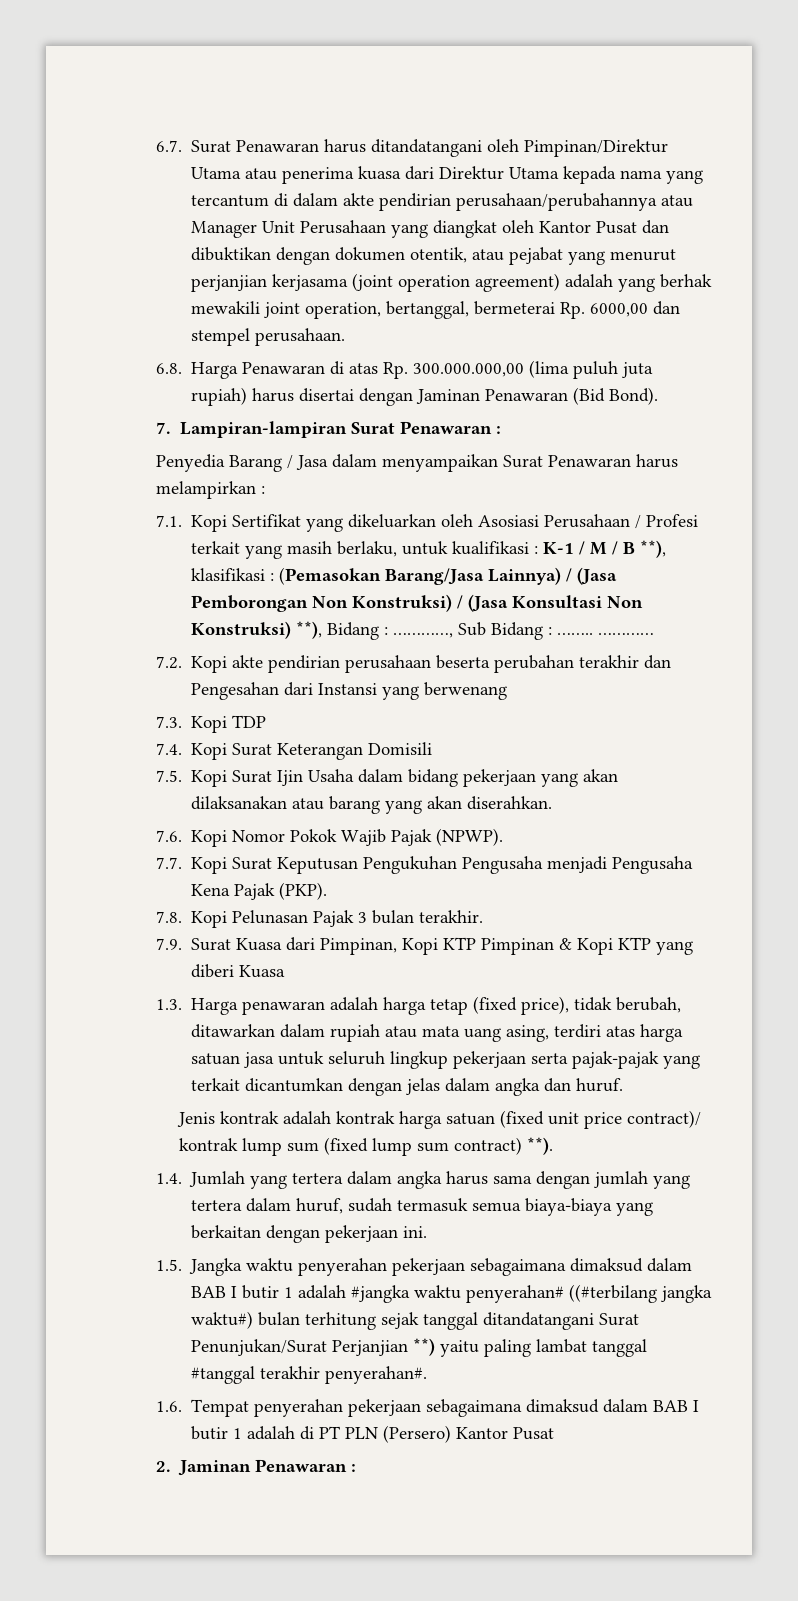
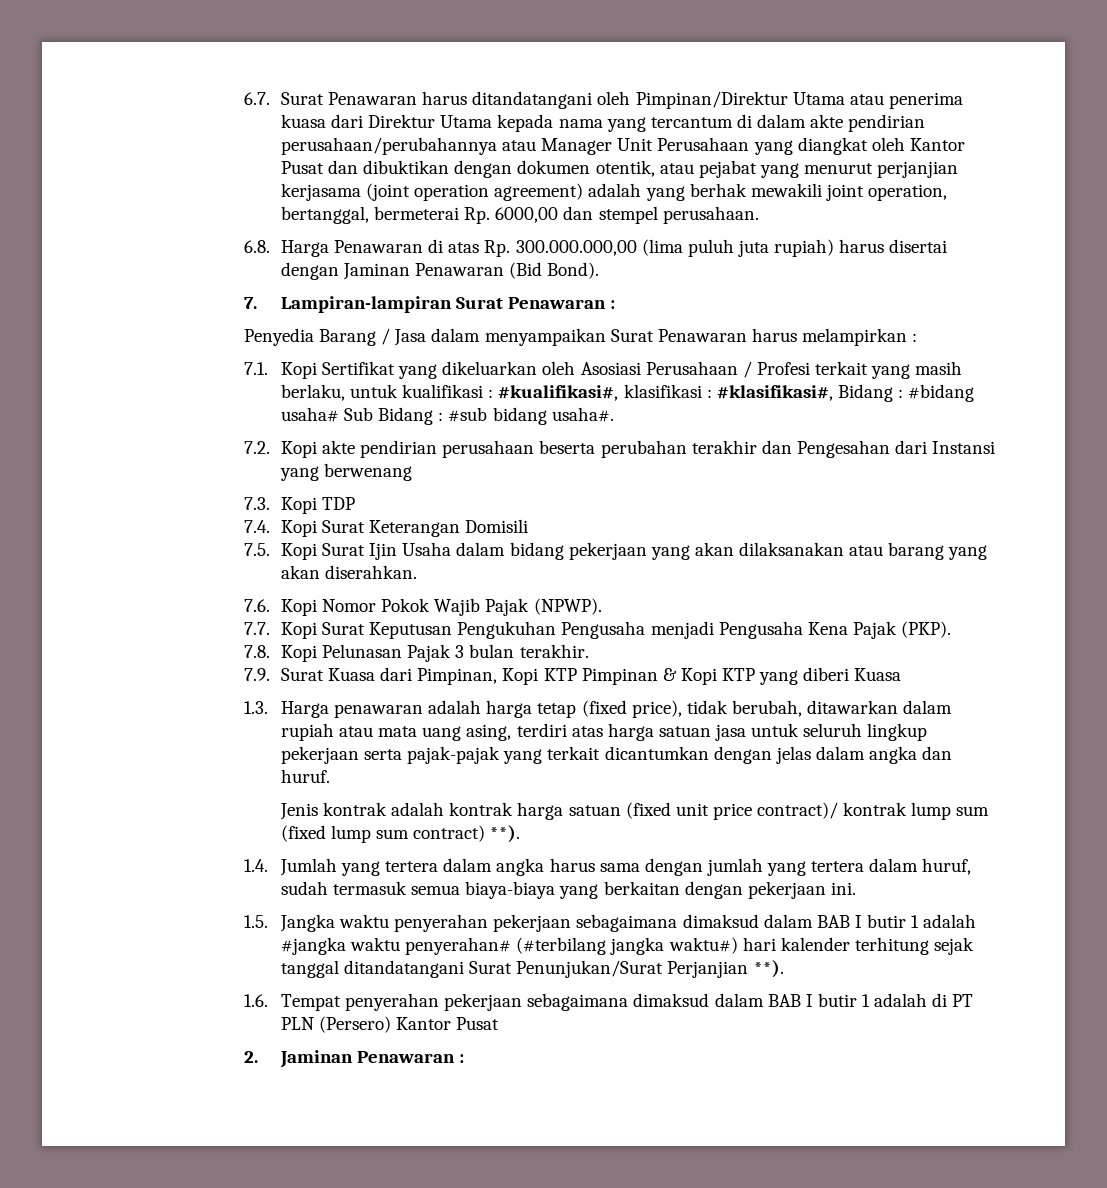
- 7.1. Kopi Sertifikat yang dikeluarkan oleh Asosiasi Perusahaan / Profesi terkait yang masih berlaku, untuk kualifikasi : K-1 / M / B **), klasifikasi : (Pemasokan Barang/Jasa Lainnya) / (Jasa Pemborongan Non Konstruksi) / (Jasa Konsultasi Non Konstruksi) **), Bidang : …………, Sub Bidang : …….. …………
+ 7.1. Kopi Sertifikat yang dikeluarkan oleh Asosiasi Perusahaan / Profesi terkait yang masih berlaku, untuk kualifikasi : #kualifikasi#, klasifikasi : #klasifikasi#, Bidang : #bidang usaha# Sub Bidang : #sub bidang usaha#.
- 1.5. Jangka waktu penyerahan pekerjaan sebagaimana dimaksud dalam BAB I butir 1 adalah #jangka waktu penyerahan# ((#terbilang jangka waktu#) bulan terhitung sejak tanggal ditandatangani Surat Penunjukan/Surat Perjanjian **) yaitu paling lambat tanggal #tanggal terakhir penyerahan#.
+ 1.5. Jangka waktu penyerahan pekerjaan sebagaimana dimaksud dalam BAB I butir 1 adalah #jangka waktu penyerahan# (#terbilang jangka waktu#) hari kalender terhitung sejak tanggal ditandatangani Surat Penunjukan/Surat Perjanjian **).

